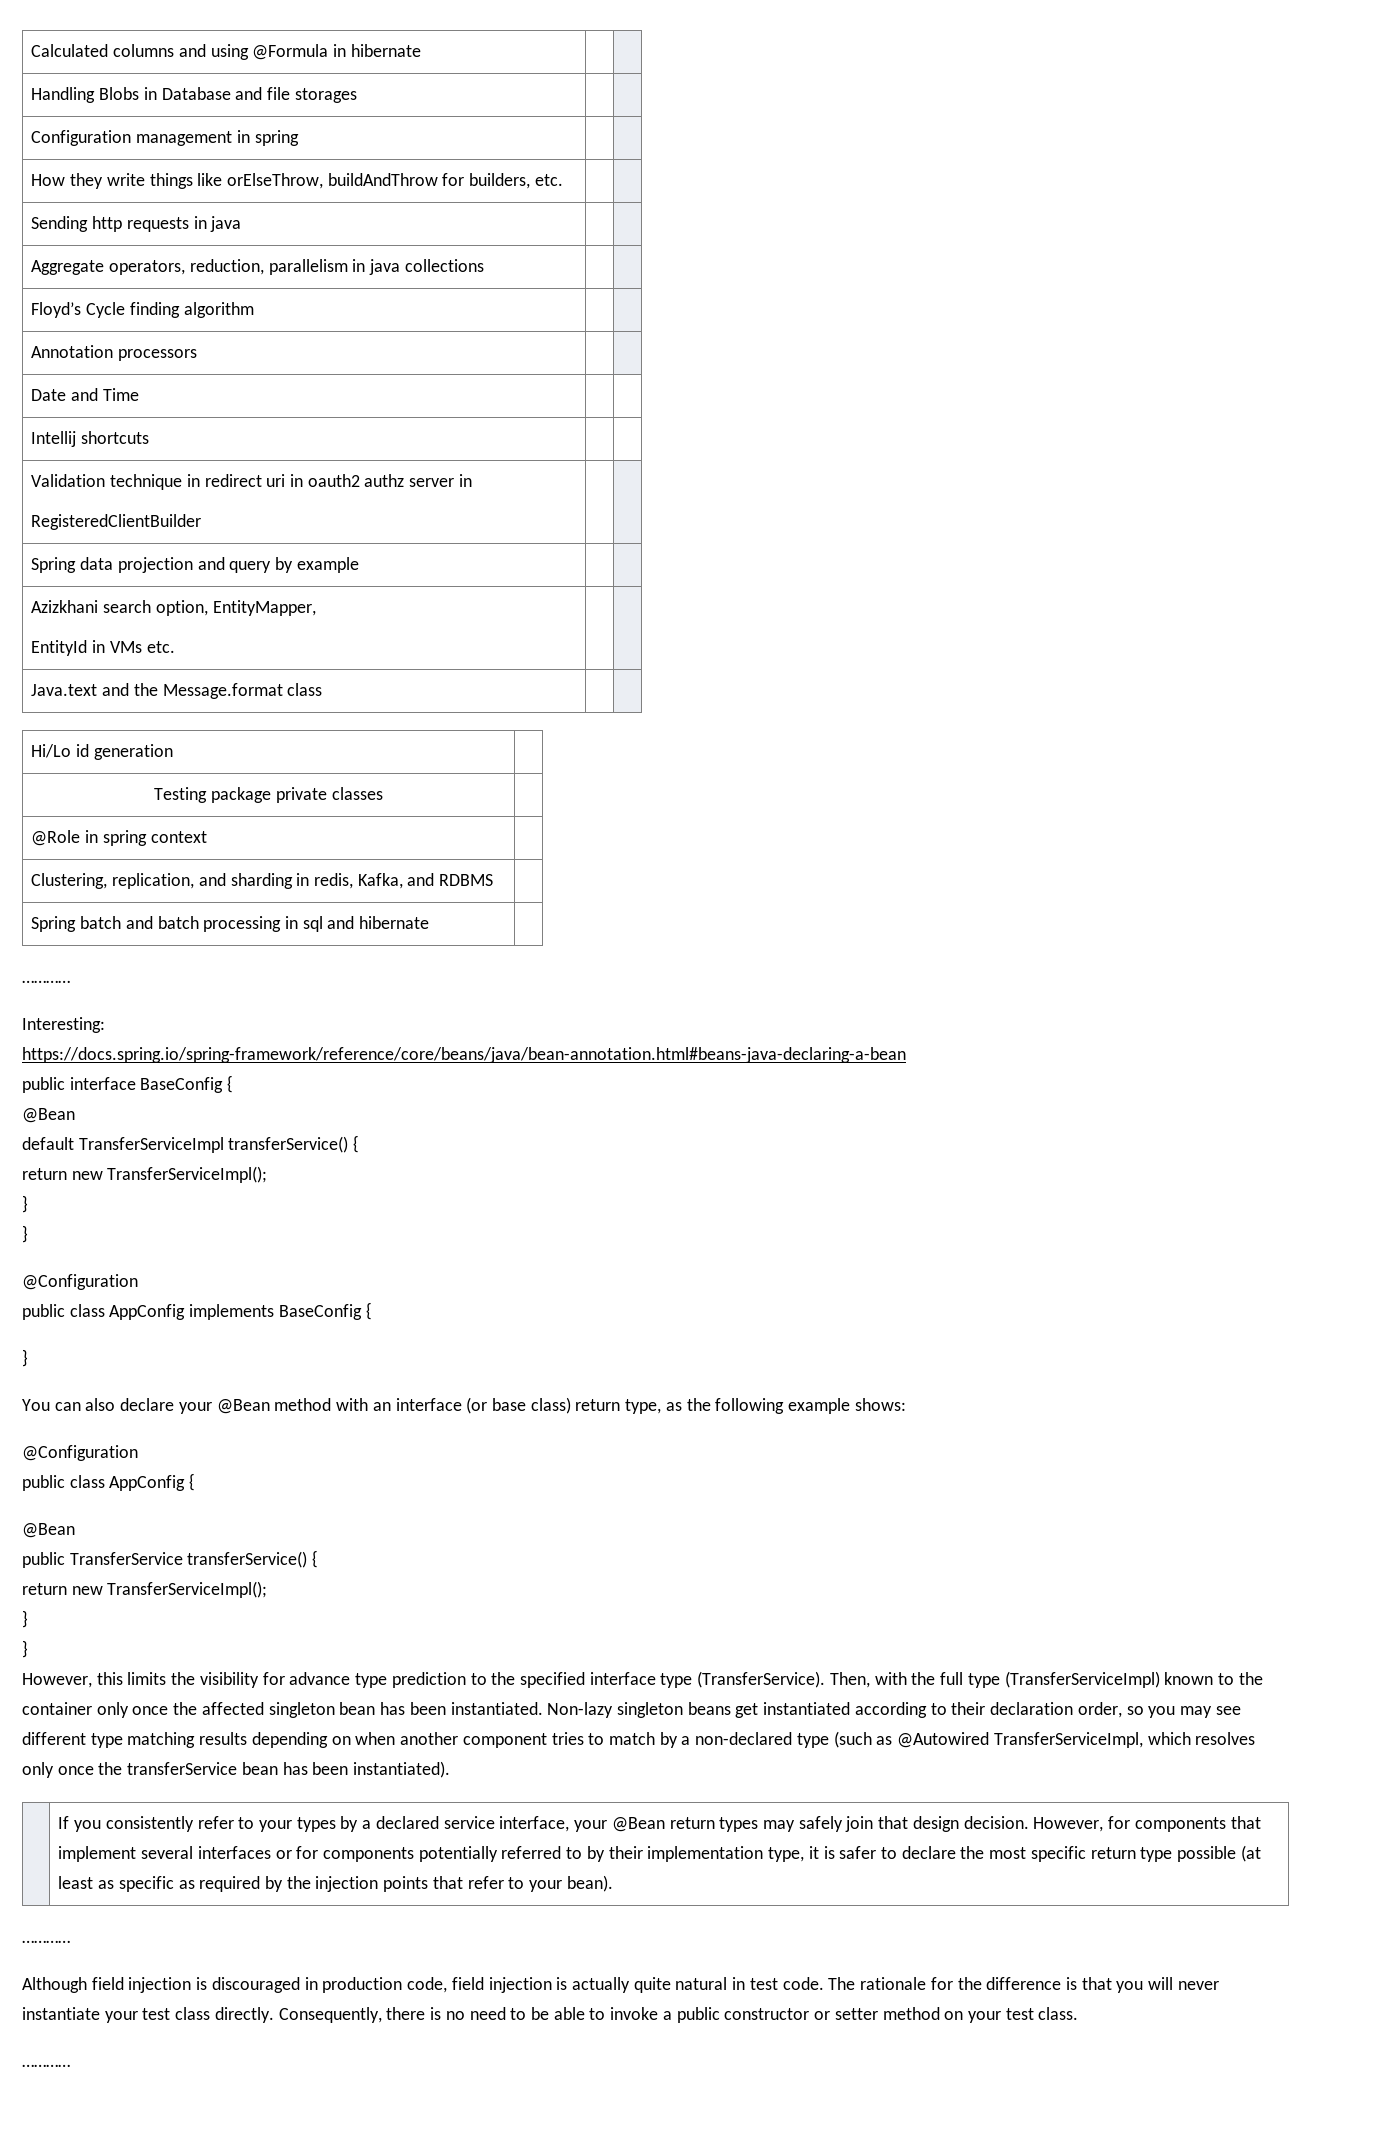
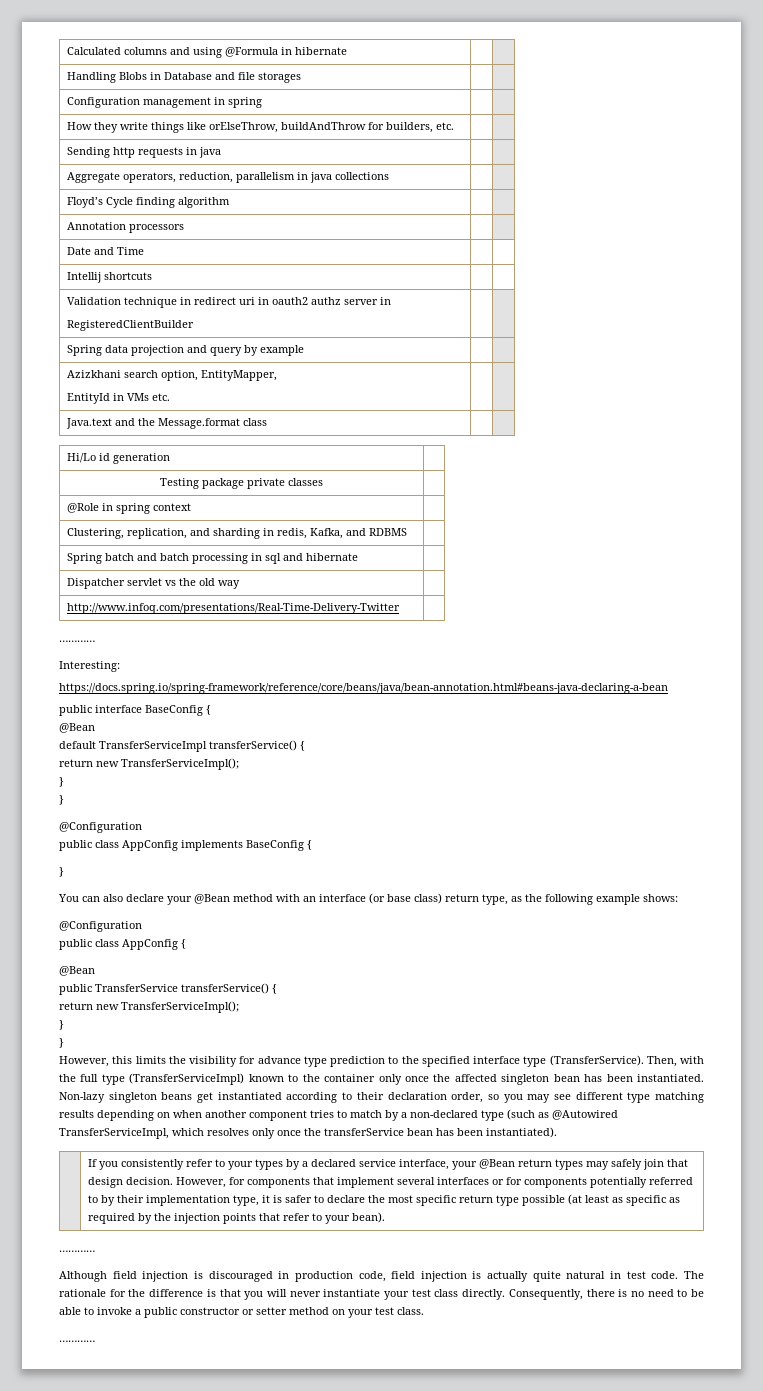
+ Dispatcher servlet vs the old way |
+ http://www.infoq.com/presentations/Real-Time-Delivery-Twitter |

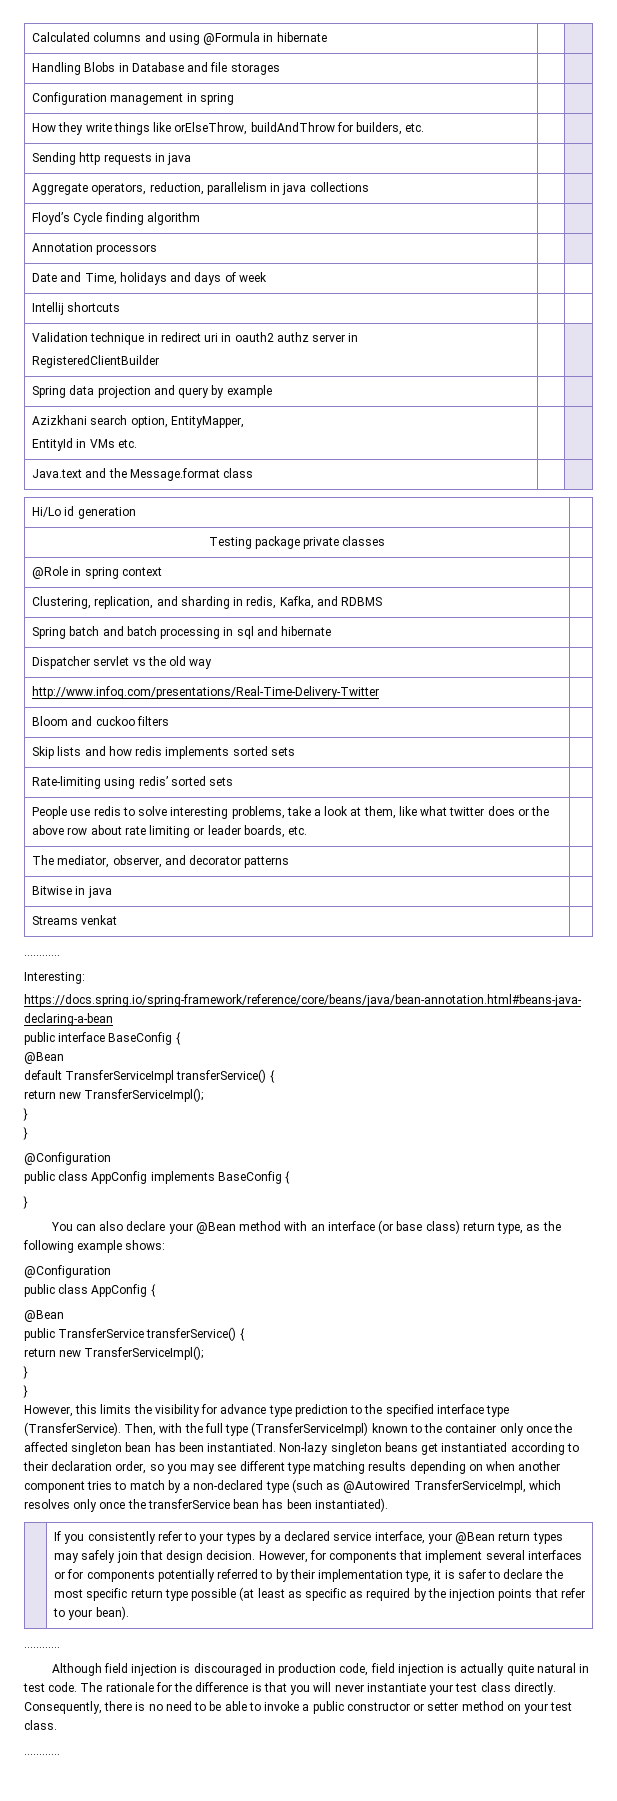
- Date and Time | |
+ Date and Time, holidays and days of week | |
+ Bloom and cuckoo filters |
+ Skip lists and how redis implements sorted sets |
+ Rate-limiting using redis’ sorted sets |
+ People use redis to solve interesting problems, take a look at them, like what twitter does or the above row about rate limiting or leader boards, etc. |
+ The mediator, observer, and decorator patterns |
+ Bitwise in java |
+ Streams venkat |

